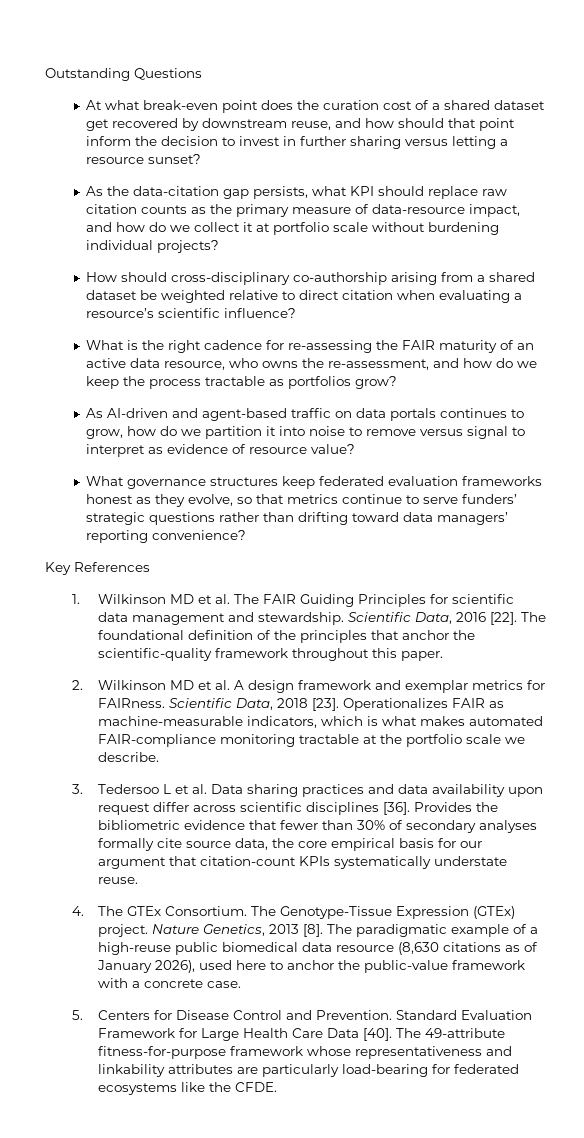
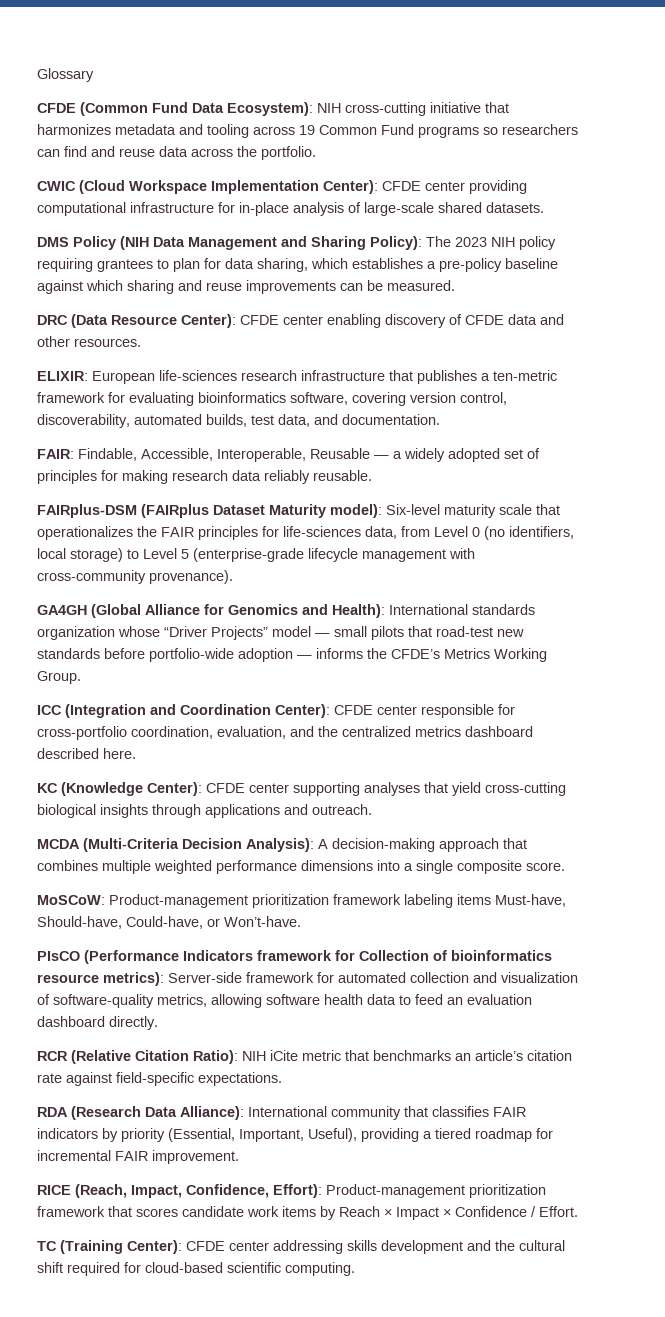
- Outstanding Questions
- At what break-even point does the curation cost of a shared dataset get recovered by downstream reuse, and how should that point inform the decision to invest in further sharing versus letting a resource sunset?
- As the data-citation gap persists, what KPI should replace raw citation counts as the primary measure of data-resource impact, and how do we collect it at portfolio scale without burdening individual projects?
- How should cross-disciplinary co-authorship arising from a shared dataset be weighted relative to direct citation when evaluating a resource’s scientific influence?
- What is the right cadence for re-assessing the FAIR maturity of an active data resource, who owns the re-assessment, and how do we keep the process tractable as portfolios grow?
- As AI-driven and agent-based traffic on data portals continues to grow, how do we partition it into noise to remove versus signal to interpret as evidence of resource value?
- What governance structures keep federated evaluation frameworks honest as they evolve, so that metrics continue to serve funders’ strategic questions rather than drifting toward data managers’ reporting convenience?
- Key References
- 1. Wilkinson MD et al. The FAIR Guiding Principles for scientific data management and stewardship. Scientific Data, 2016 [22]. The foundational definition of the principles that anchor the scientific-quality framework throughout this paper.
- 2. Wilkinson MD et al. A design framework and exemplar metrics for FAIRness. Scientific Data, 2018 [23]. Operationalizes FAIR as machine-measurable indicators, which is what makes automated FAIR-compliance monitoring tractable at the portfolio scale we describe.
- 3. Tedersoo L et al. Data sharing practices and data availability upon request differ across scientific disciplines [36]. Provides the bibliometric evidence that fewer than 30% of secondary analyses formally cite source data, the core empirical basis for our argument that citation-count KPIs systematically understate reuse.
- 4. The GTEx Consortium. The Genotype-Tissue Expression (GTEx) project. Nature Genetics, 2013 [8]. The paradigmatic example of a high-reuse public biomedical data resource (8,630 citations as of January 2026), used here to anchor the public-value framework with a concrete case.
- 5. Centers for Disease Control and Prevention. Standard Evaluation Framework for Large Health Care Data [40]. The 49-attribute fitness-for-purpose framework whose representativeness and linkability attributes are particularly load-bearing for federated ecosystems like the CFDE.
+ Glossary
+ CFDE (Common Fund Data Ecosystem): NIH cross-cutting initiative that harmonizes metadata and tooling across 19 Common Fund programs so researchers can find and reuse data across the portfolio.
+ CWIC (Cloud Workspace Implementation Center): CFDE center providing computational infrastructure for in-place analysis of large-scale shared datasets.
+ DMS Policy (NIH Data Management and Sharing Policy): The 2023 NIH policy requiring grantees to plan for data sharing, which establishes a pre-policy baseline against which sharing and reuse improvements can be measured.
+ DRC (Data Resource Center): CFDE center enabling discovery of CFDE data and other resources.
+ ELIXIR: European life-sciences research infrastructure that publishes a ten-metric framework for evaluating bioinformatics software, covering version control, discoverability, automated builds, test data, and documentation.
+ FAIR: Findable, Accessible, Interoperable, Reusable — a widely adopted set of principles for making research data reliably reusable.
+ FAIRplus-DSM (FAIRplus Dataset Maturity model): Six-level maturity scale that operationalizes the FAIR principles for life-sciences data, from Level 0 (no identifiers, local storage) to Level 5 (enterprise-grade lifecycle management with cross-community provenance).
+ GA4GH (Global Alliance for Genomics and Health): International standards organization whose “Driver Projects” model — small pilots that road-test new standards before portfolio-wide adoption — informs the CFDE’s Metrics Working Group.
+ ICC (Integration and Coordination Center): CFDE center responsible for cross-portfolio coordination, evaluation, and the centralized metrics dashboard described here.
+ KC (Knowledge Center): CFDE center supporting analyses that yield cross-cutting biological insights through applications and outreach.
+ MCDA (Multi-Criteria Decision Analysis): A decision-making approach that combines multiple weighted performance dimensions into a single composite score.
+ MoSCoW: Product-management prioritization framework labeling items Must-have, Should-have, Could-have, or Won’t-have.
+ PIsCO (Performance Indicators framework for Collection of bioinformatics resource metrics): Server-side framework for automated collection and visualization of software-quality metrics, allowing software health data to feed an evaluation dashboard directly.
+ RCR (Relative Citation Ratio): NIH iCite metric that benchmarks an article’s citation rate against field-specific expectations.
+ RDA (Research Data Alliance): International community that classifies FAIR indicators by priority (Essential, Important, Useful), providing a tiered roadmap for incremental FAIR improvement.
+ RICE (Reach, Impact, Confidence, Effort): Product-management prioritization framework that scores candidate work items by Reach × Impact × Confidence / Effort.
+ TC (Training Center): CFDE center addressing skills development and the cultural shift required for cloud-based scientific computing.

